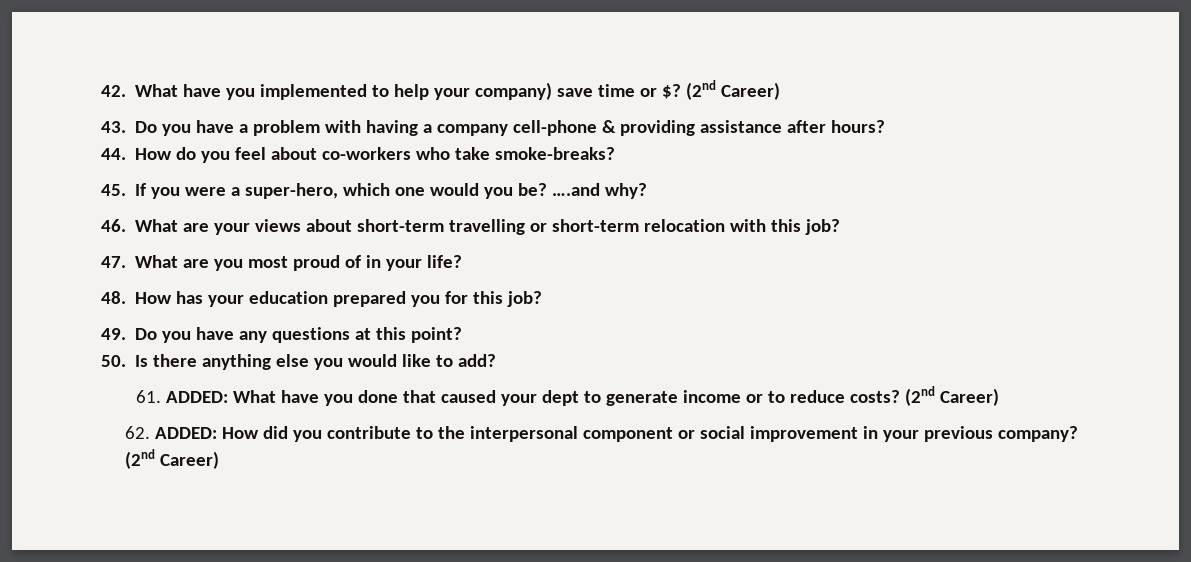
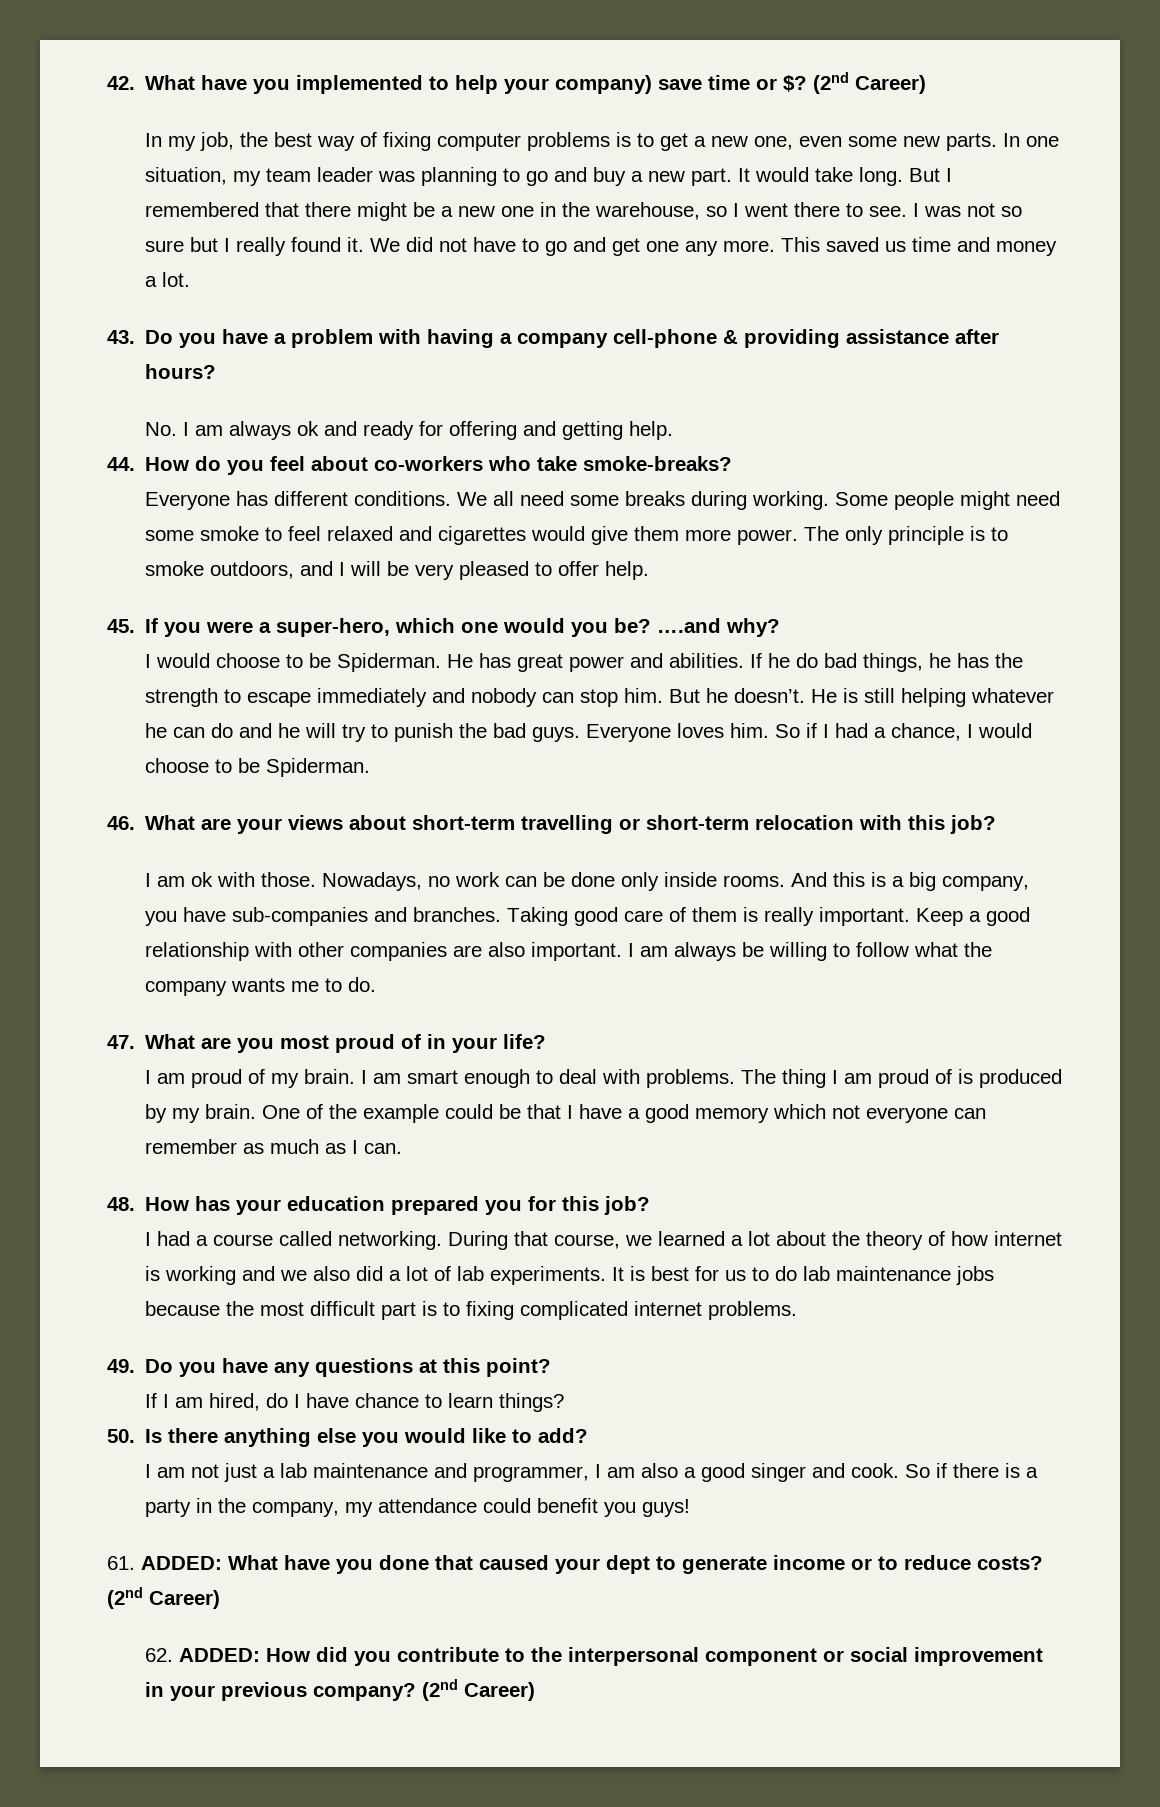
+ In my job, the best way of fixing computer problems is to get a new one, even some new parts. In one situation, my team leader was planning to go and buy a new part. It would take long. But I remembered that there might be a new one in the warehouse, so I went there to see. I was not so sure but I really found it. We did not have to go and get one any more. This saved us time and money a lot.
+ No. I am always ok and ready for offering and getting help.
+ Everyone has different conditions. We all need some breaks during working. Some people might need some smoke to feel relaxed and cigarettes would give them more power. The only principle is to smoke outdoors, and I will be very pleased to offer help.
+ I would choose to be Spiderman. He has great power and abilities. If he do bad things, he has the strength to escape immediately and nobody can stop him. But he doesn’t. He is still helping whatever he can do and he will try to punish the bad guys. Everyone loves him. So if I had a chance, I would choose to be Spiderman.
+ I am ok with those. Nowadays, no work can be done only inside rooms. And this is a big company, you have sub-companies and branches. Taking good care of them is really important. Keep a good relationship with other companies are also important. I am always be willing to follow what the company wants me to do.
+ I am proud of my brain. I am smart enough to deal with problems. The thing I am proud of is produced by my brain. One of the example could be that I have a good memory which not everyone can remember as much as I can.
+ I had a course called networking. During that course, we learned a lot about the theory of how internet is working and we also did a lot of lab experiments. It is best for us to do lab maintenance jobs because the most difficult part is to fixing complicated internet problems.
+ If I am hired, do I have chance to learn things?
+ I am not just a lab maintenance and programmer, I am also a good singer and cook. So if there is a party in the company, my attendance could benefit you guys!

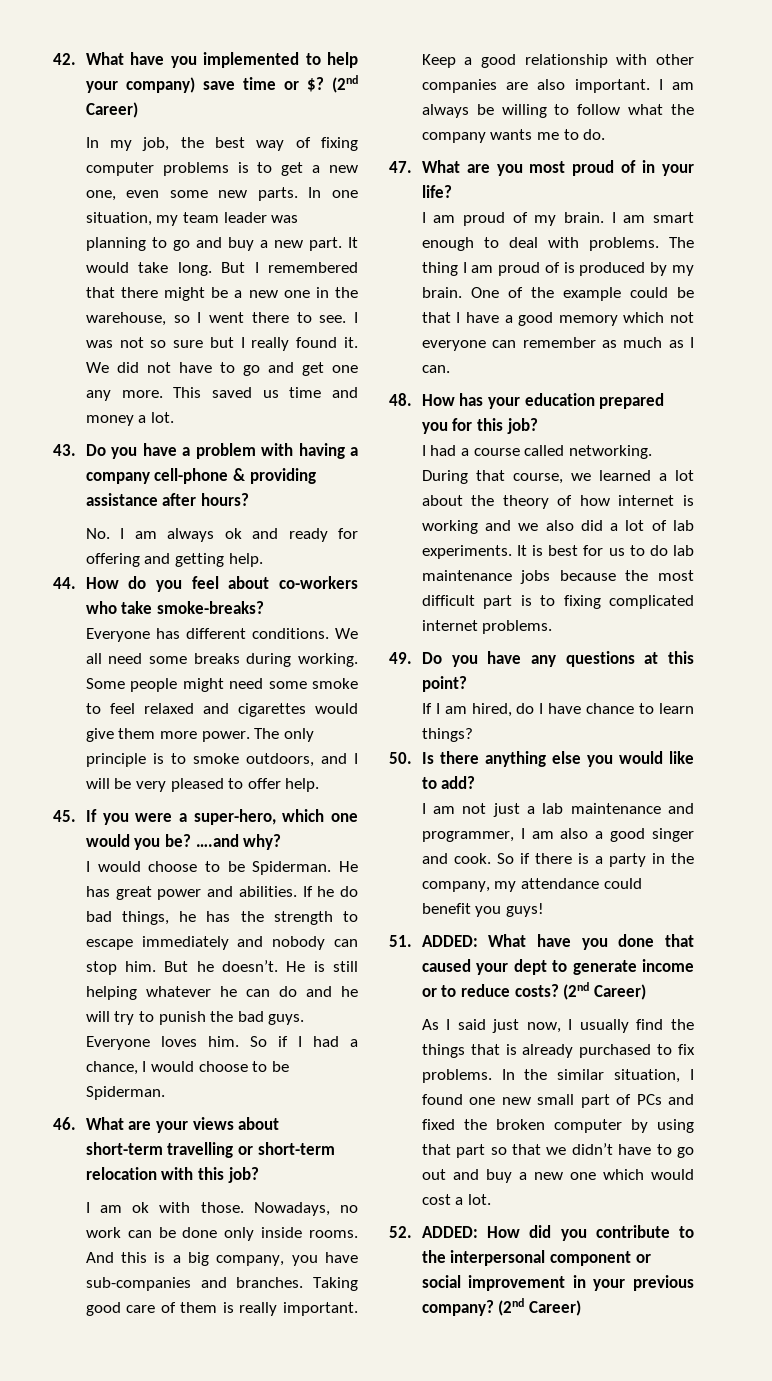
- 61. ADDED: What have you done that caused your dept to generate income or to reduce costs?
+ 51. ADDED: What have you done that caused your dept to generate income or to reduce costs?
- 62. ADDED: How did you contribute to the interpersonal component or social improvement in your previous company?
+ As I said just now, I usually find the things that is already purchased to fix problems. In the similar situation, I found one new small part of PCs and fixed the broken computer by using that part so that we didn’t have to go out and buy a new one which would cost a lot.
+ 52. ADDED: How did you contribute to the interpersonal component or social improvement in your previous company?

